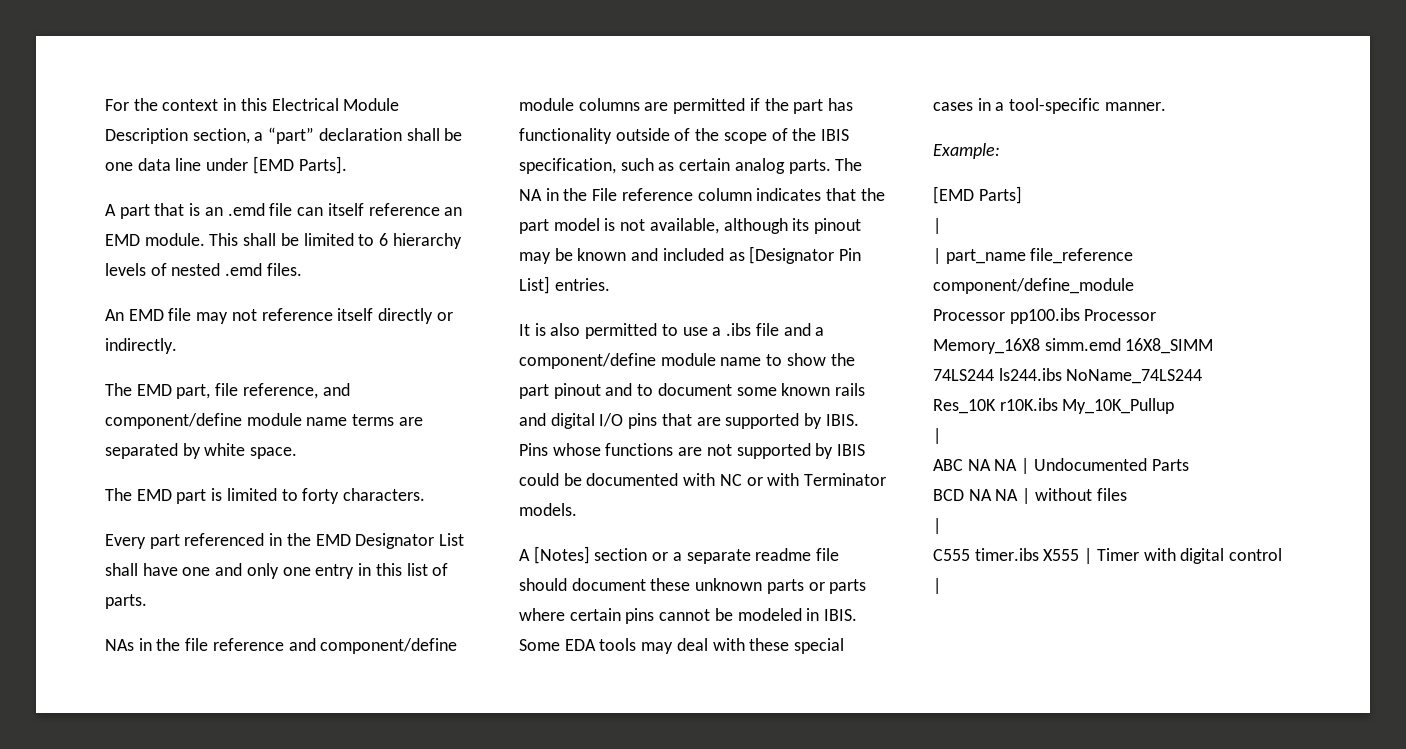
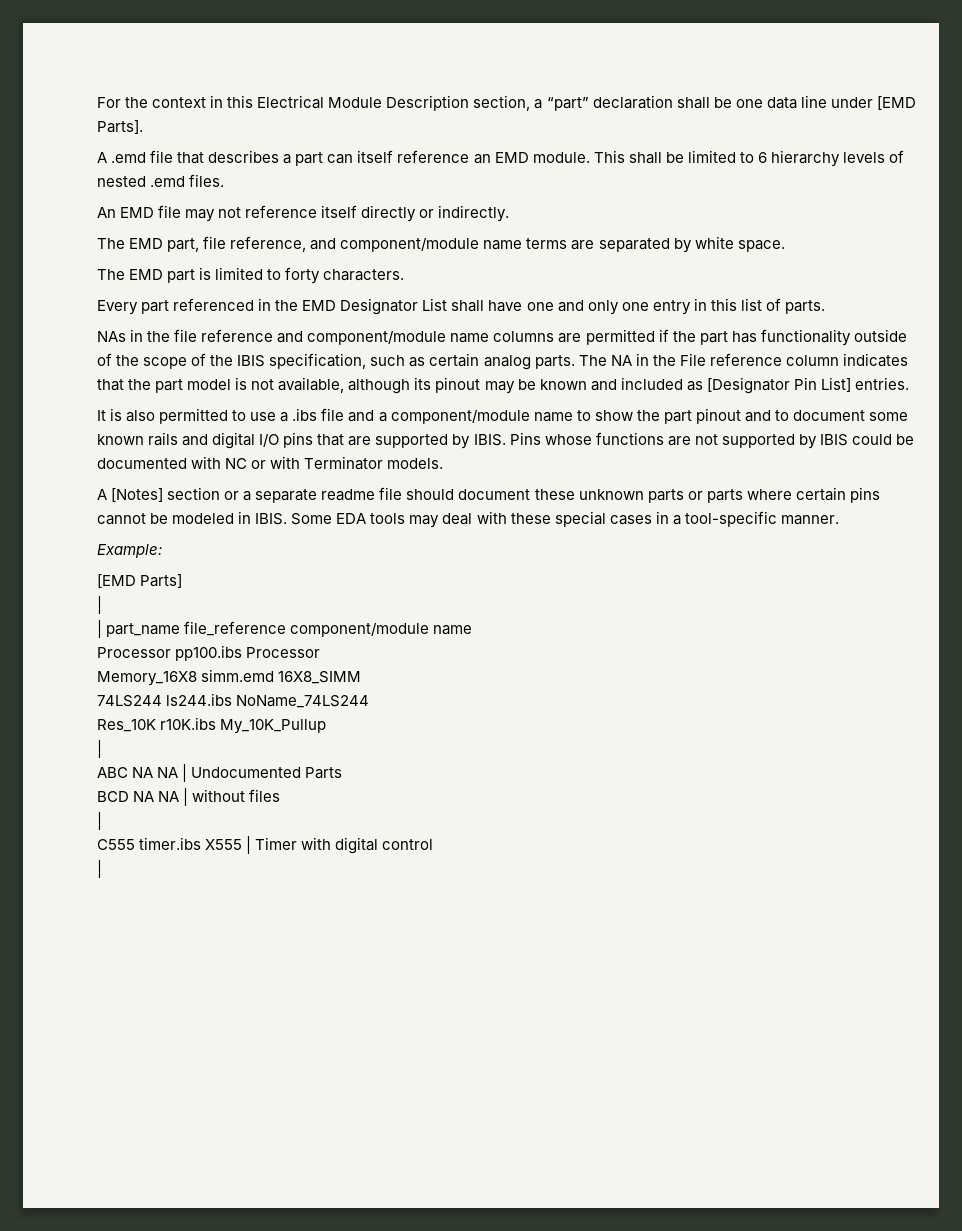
- A part that is an .emd file can itself reference an EMD module.
+ A .emd file that describes a part can itself reference an EMD module.
- The EMD part, file reference, and component/define module name terms are separated by white space.
+ The EMD part, file reference, and component/module name terms are separated by white space.
- NAs in the file reference and component/define module columns are permitted if the part has functionality outside of the scope of the IBIS specification, such as certain analog parts.
+ NAs in the file reference and component/module name columns are permitted if the part has functionality outside of the scope of the IBIS specification, such as certain analog parts.
- It is also permitted to use a .ibs file and a component/define module name to show the part pinout and to document some known rails and digital I/O pins that are supported by IBIS.
+ It is also permitted to use a .ibs file and a component/module name to show the part pinout and to document some known rails and digital I/O pins that are supported by IBIS.
- | part_name file_reference component/define_module
+ | part_name file_reference component/module name

